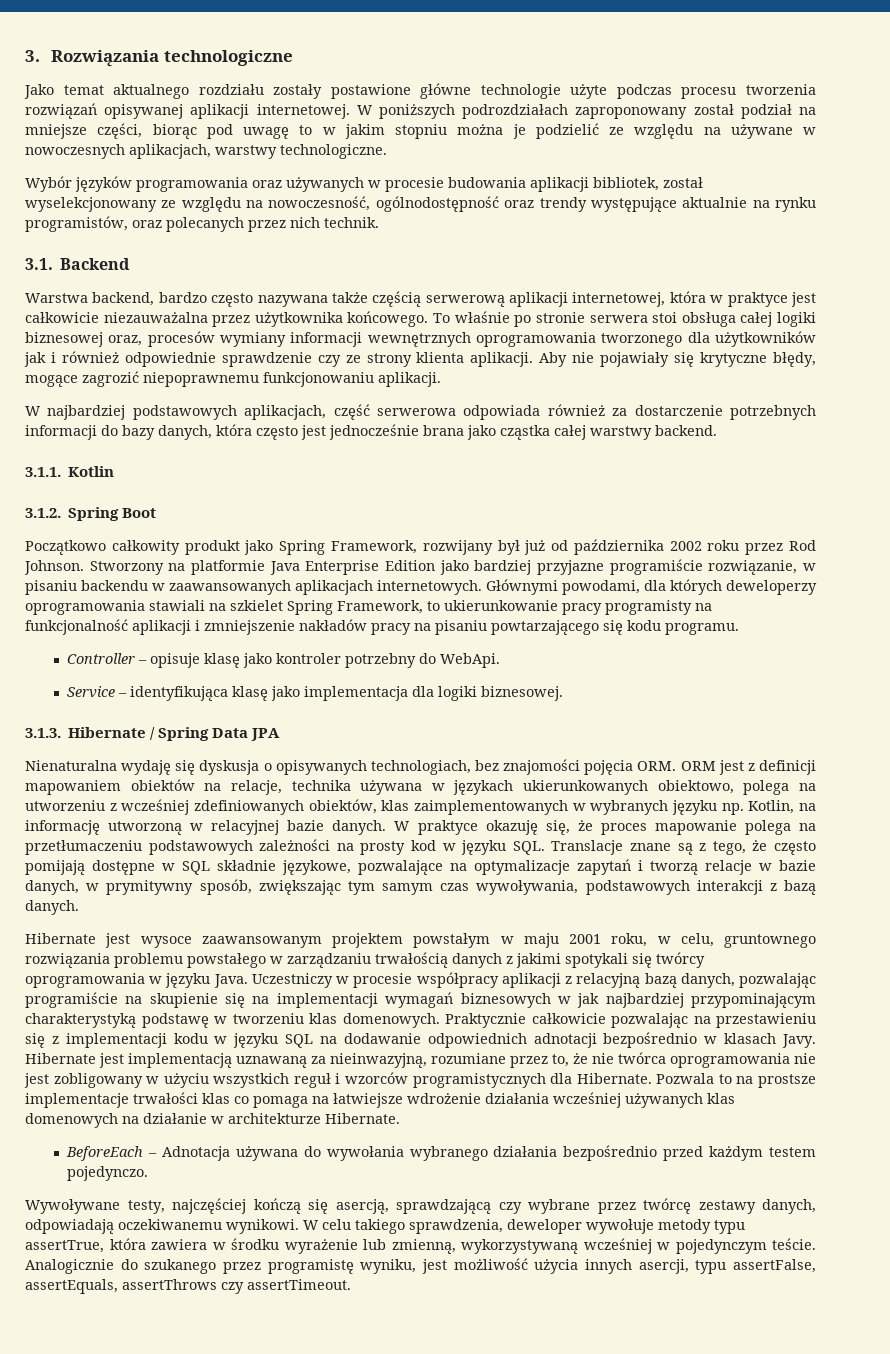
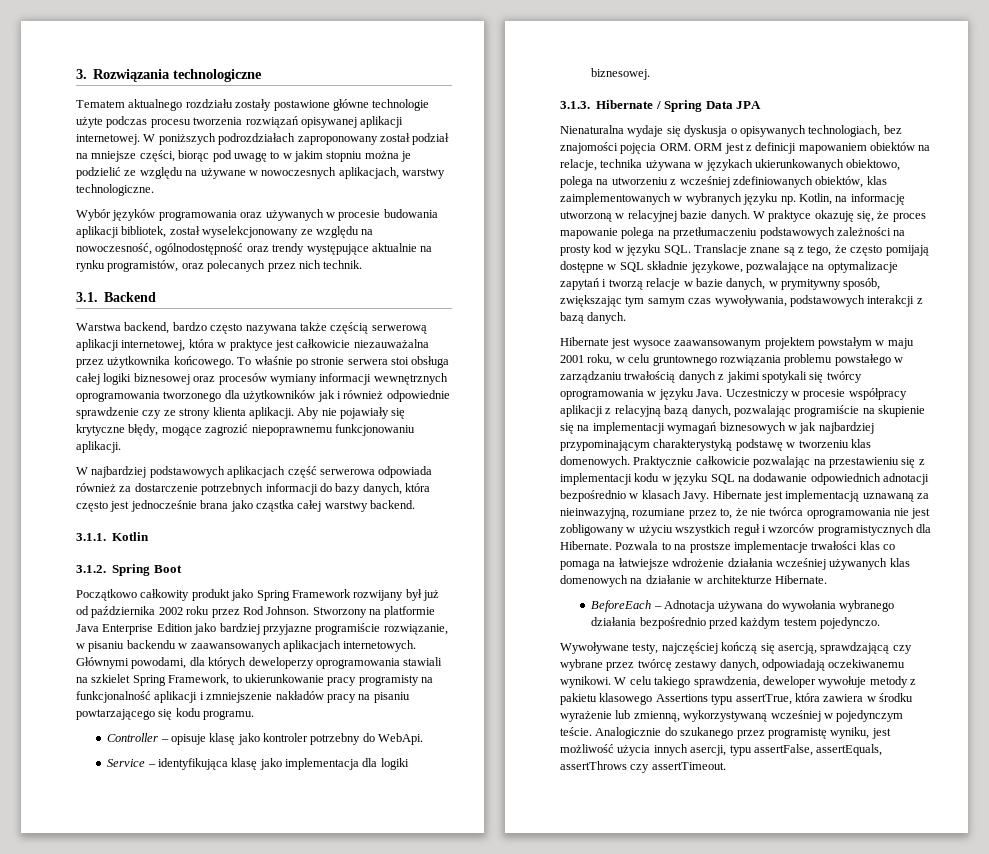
- Jako temat aktualnego rozdziału zostały postawione główne technologie użyte podczas procesu tworzenia rozwiązań opisywanej aplikacji internetowej.
+ Tematem aktualnego rozdziału zostały postawione główne technologie użyte podczas procesu tworzenia rozwiązań opisywanej aplikacji internetowej.
- To właśnie po stronie serwera stoi obsługa całej logiki biznesowej oraz, procesów wymiany informacji wewnętrznych oprogramowania tworzonego dla użytkowników jak i również odpowiednie sprawdzenie czy ze strony klienta aplikacji.
+ To właśnie po stronie serwera stoi obsługa całej logiki biznesowej oraz procesów wymiany informacji wewnętrznych oprogramowania tworzonego dla użytkowników jak i również odpowiednie sprawdzenie czy ze strony klienta aplikacji.
- W najbardziej podstawowych aplikacjach, część serwerowa odpowiada również za dostarczenie potrzebnych informacji do bazy danych, która często jest jednocześnie brana jako cząstka całej warstwy backend.
+ W najbardziej podstawowych aplikacjach część serwerowa odpowiada również za dostarczenie potrzebnych informacji do bazy danych, która często jest jednocześnie brana jako cząstka całej warstwy backend.
- Początkowo całkowity produkt jako Spring Framework, rozwijany był już od października 2002 roku przez Rod Johnson.
+ Początkowo całkowity produkt jako Spring Framework rozwijany był już od października 2002 roku przez Rod Johnson.
- Nienaturalna wydaję się dyskusja o opisywanych technologiach, bez znajomości pojęcia ORM. ORM jest z definicji mapowaniem obiektów na relacje, technika używana w językach ukierunkowanych obiektowo, polega na utworzeniu z wcześniej zdefiniowanych obiektów, klas zaimplementowanych w wybranych języku np. Kotlin, na informację utworzoną w relacyjnej bazie danych.
+ Nienaturalna wydaje się dyskusja o opisywanych technologiach, bez znajomości pojęcia ORM. ORM jest z definicji mapowaniem obiektów na relacje, technika używana w językach ukierunkowanych obiektowo, polega na utworzeniu z wcześniej zdefiniowanych obiektów, klas zaimplementowanych w wybranych języku np. Kotlin, na informację utworzoną w relacyjnej bazie danych.
- Hibernate jest wysoce zaawansowanym projektem powstałym w maju 2001 roku, w celu, gruntownego rozwiązania problemu powstałego w zarządzaniu trwałością danych z jakimi spotykali się twórcy oprogramowania w języku Java.
+ Hibernate jest wysoce zaawansowanym projektem powstałym w maju 2001 roku, w celu gruntownego rozwiązania problemu powstałego w zarządzaniu trwałością danych z jakimi spotykali się twórcy oprogramowania w języku Java.
- W celu takiego sprawdzenia, deweloper wywołuje metody typu assertTrue, która zawiera w środku wyrażenie lub zmienną, wykorzystywaną wcześniej w pojedynczym teście.
+ W celu takiego sprawdzenia, deweloper wywołuje metody z pakietu klasowego Assertions typu assertTrue, która zawiera w środku wyrażenie lub zmienną, wykorzystywaną wcześniej w pojedynczym teście.

